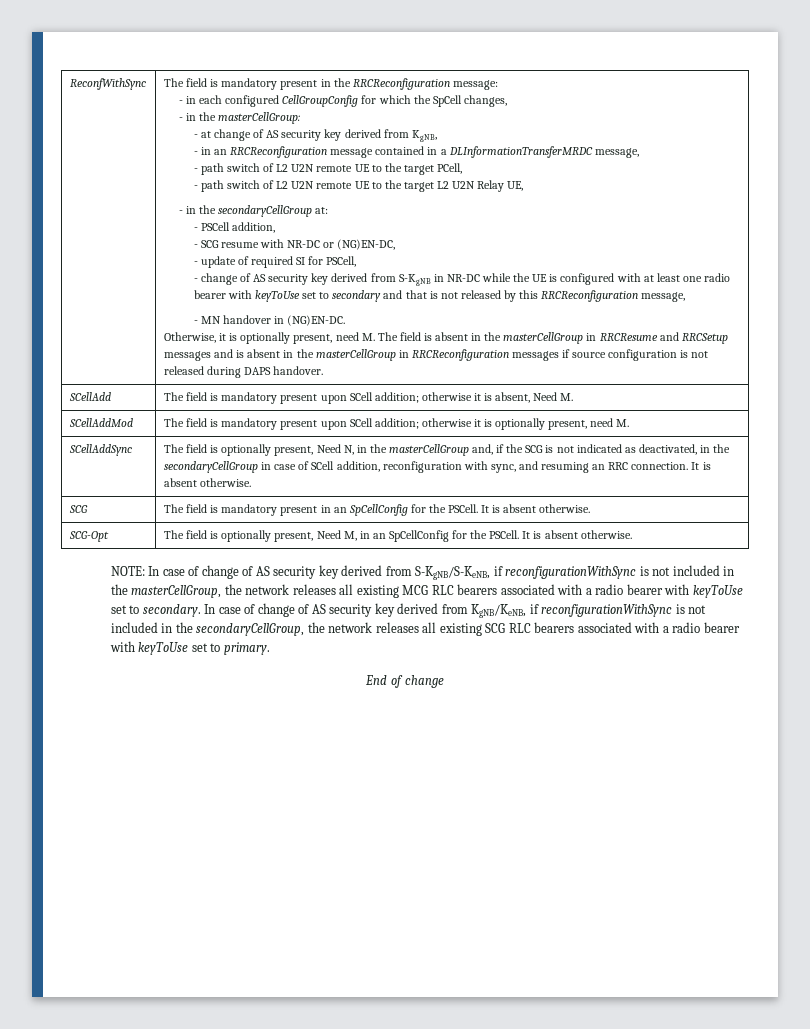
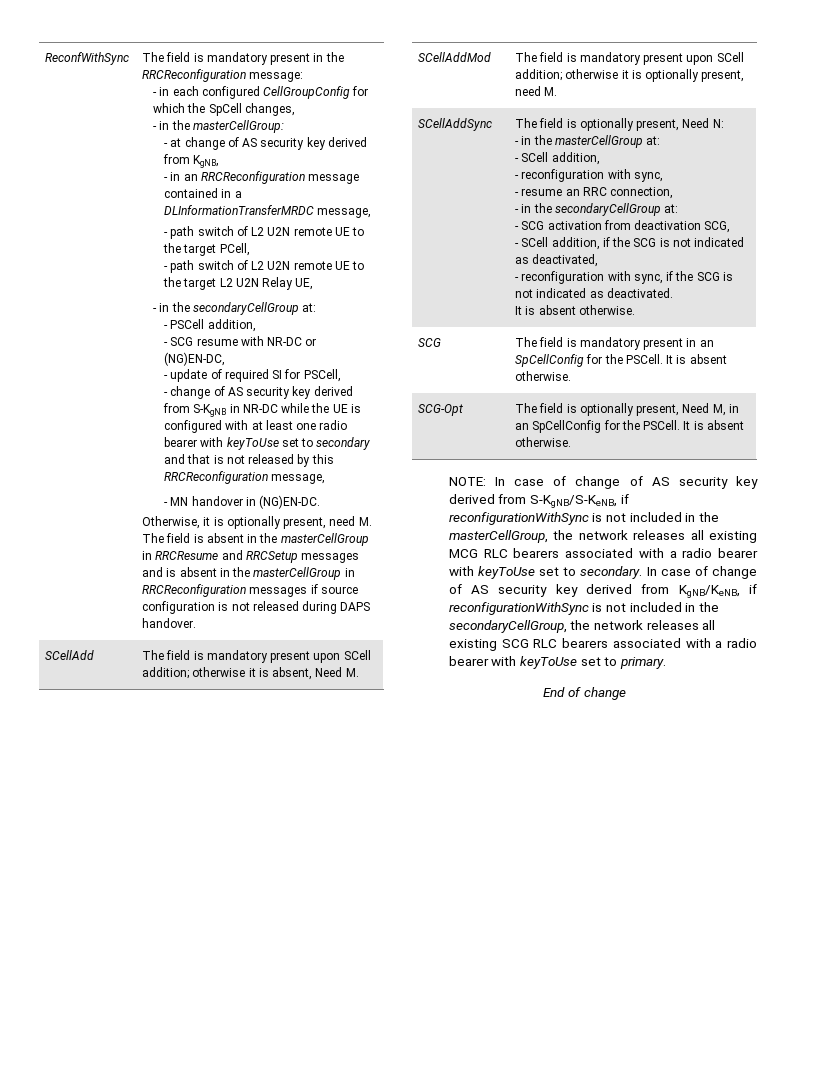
- The field is optionally present, Need N, in the masterCellGroup and, if the SCG is not indicated as deactivated, in the secondaryCellGroup in case of SCell addition, reconfiguration with sync, and resuming an RRC connection. It is absent otherwise.
+ The field is optionally present, Need N:
+ - in the masterCellGroup at:
+ - SCell addition,
+ - reconfiguration with sync,
+ - resume an RRC connection,
+ - in the secondaryCellGroup at:
+ - SCG activation from deactivation SCG,
+ - SCell addition, if the SCG is not indicated as deactivated,
+ - reconfiguration with sync, if the SCG is not indicated as deactivated.
+ It is absent otherwise.

